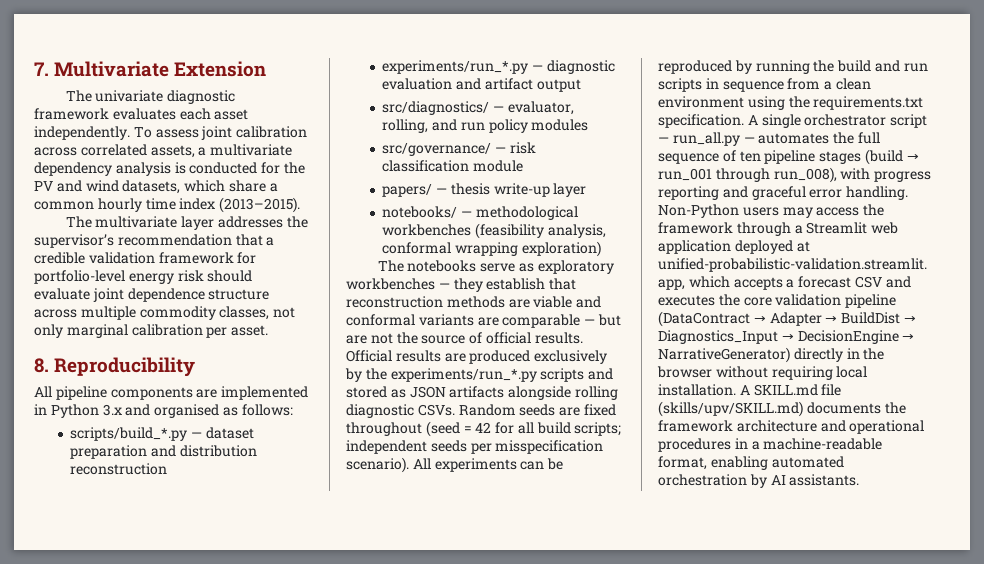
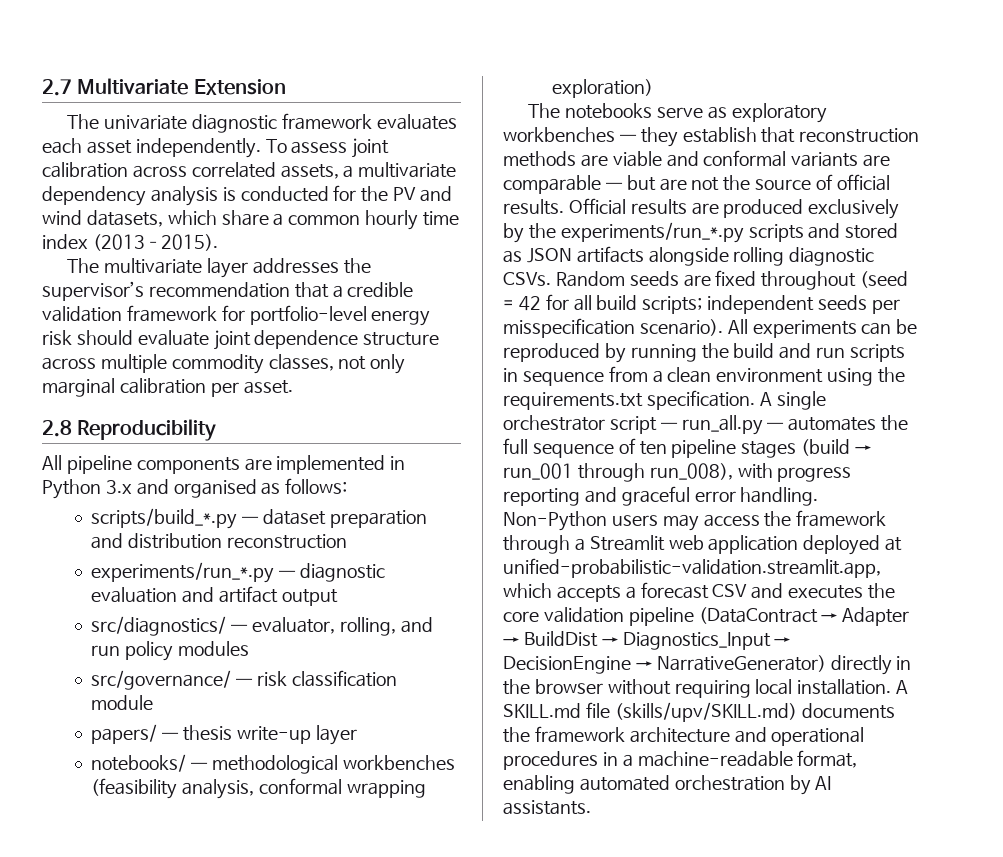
- 7. Multivariate Extension
+ 2.7 Multivariate Extension
- 8. Reproducibility
+ 2.8 Reproducibility

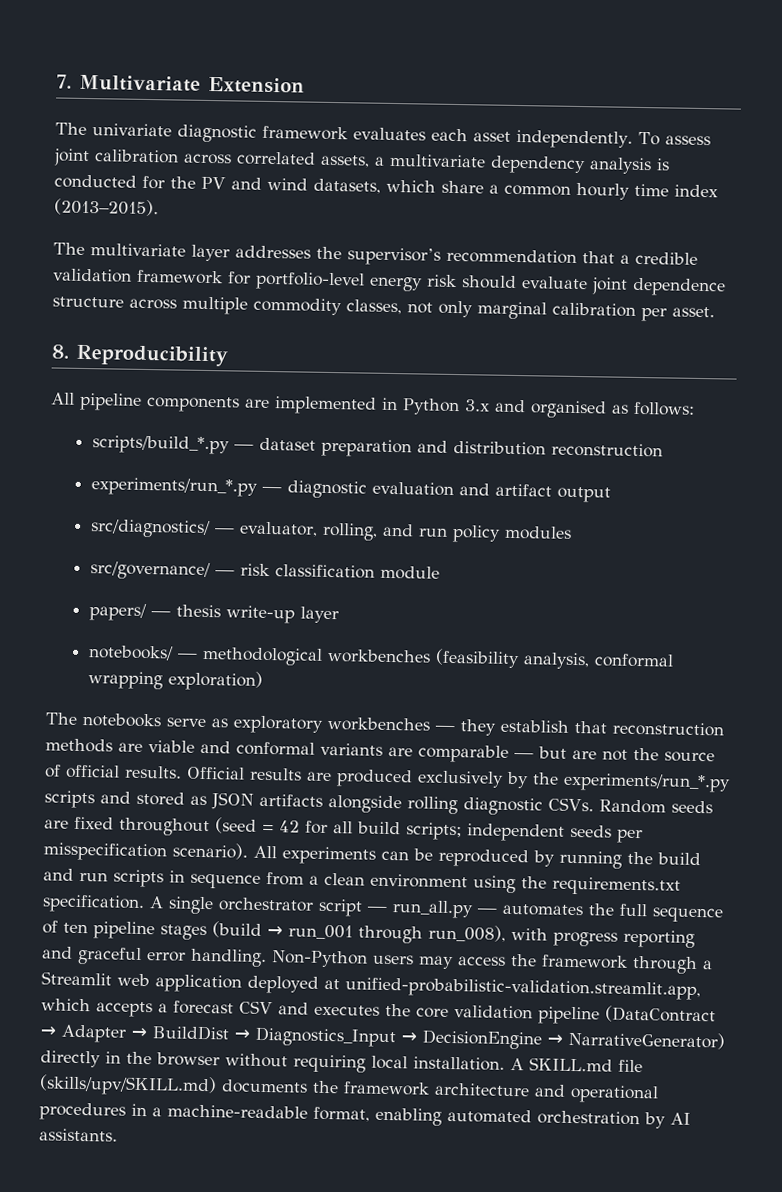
- 2.7 Multivariate Extension
+ 7. Multivariate Extension
- 2.8 Reproducibility
+ 8. Reproducibility

